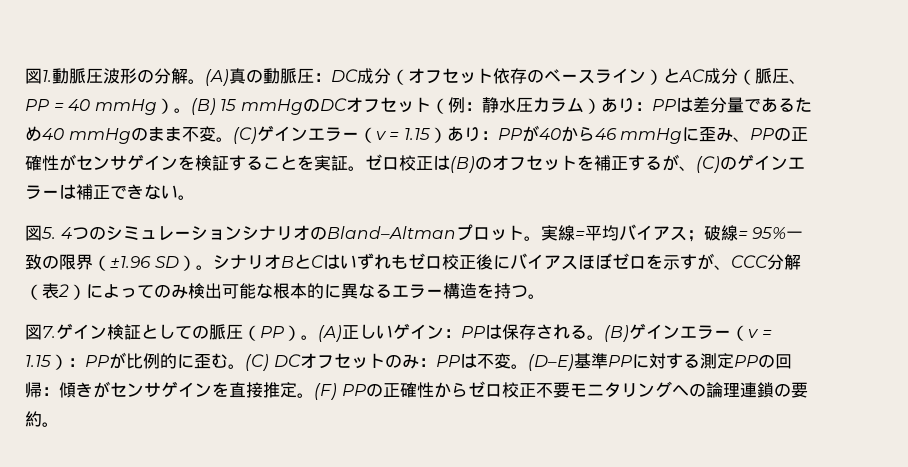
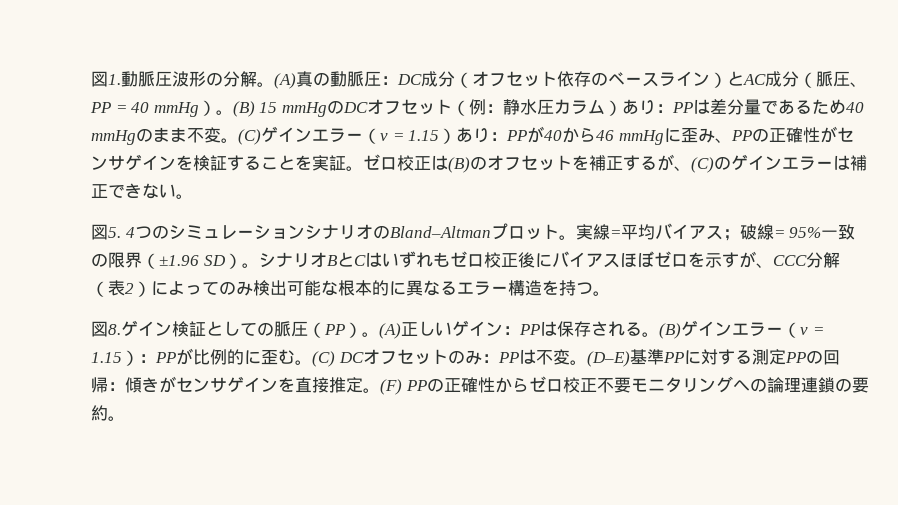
- 図7.ゲイン検証としての脈圧（PP）。
+ 図8.ゲイン検証としての脈圧（PP）。

